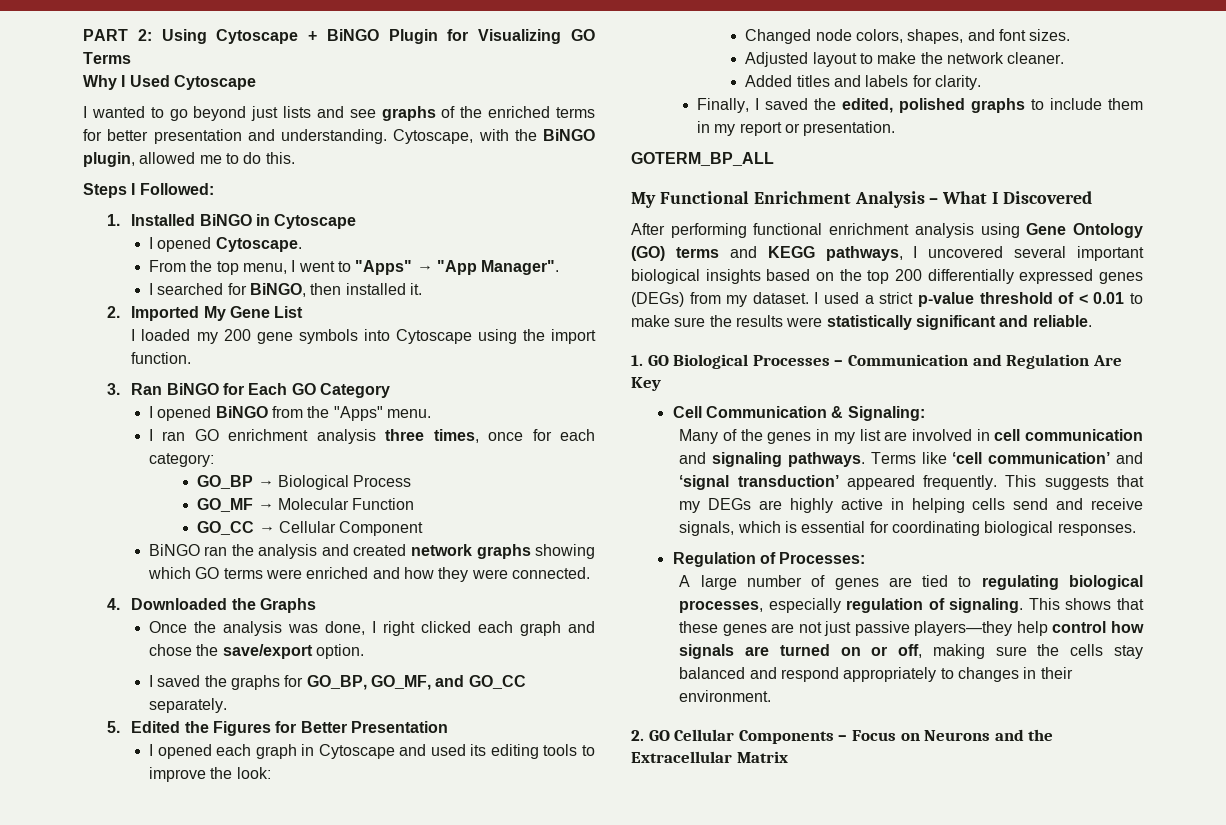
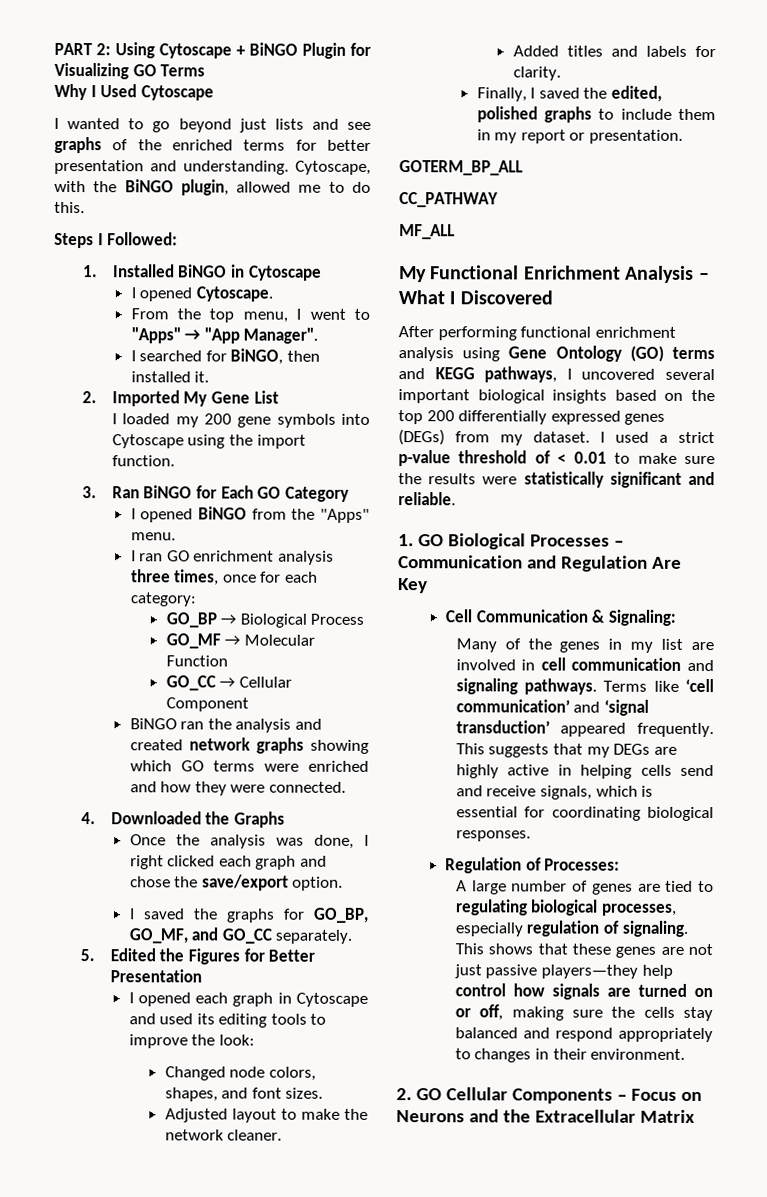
+ CC_PATHWAY
+ MF_ALL

